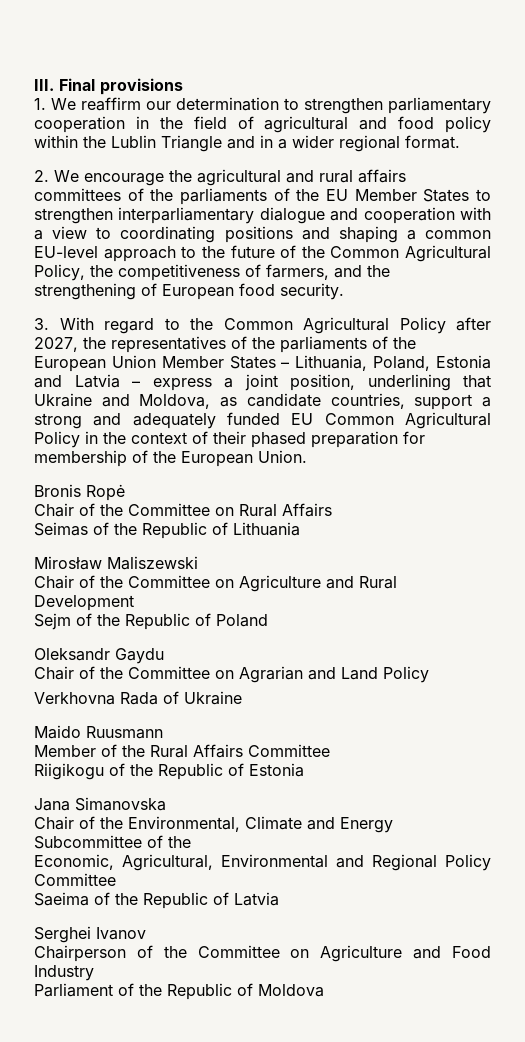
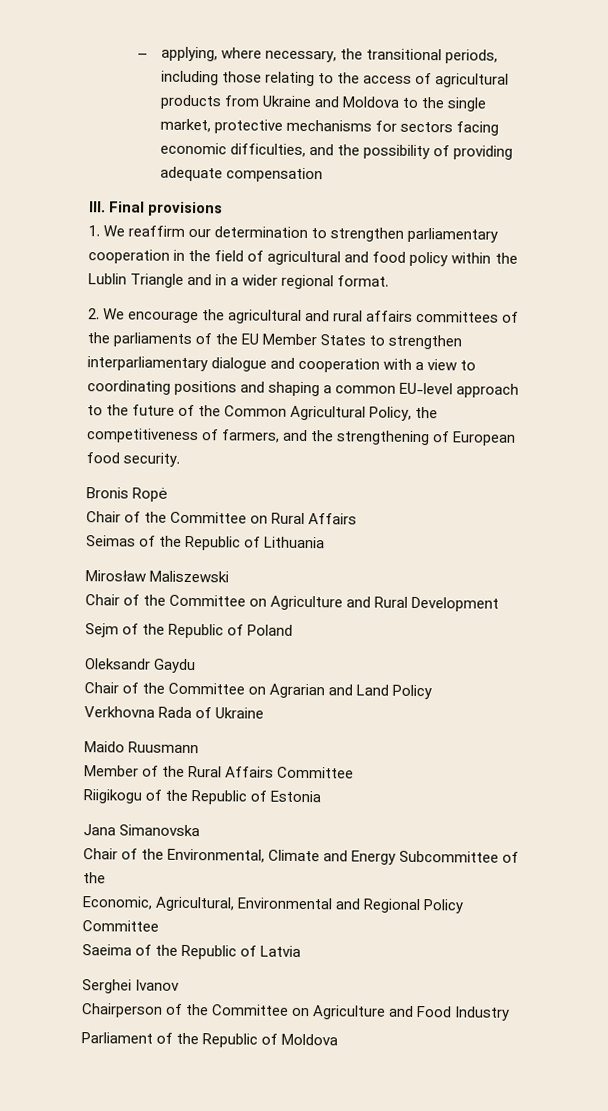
+ – applying, where necessary, the transitional periods, including those relating to the access of agricultural products from Ukraine and Moldova to the single market, protective mechanisms for sectors facing economic difficulties, and the possibility of providing adequate compensation
- 3. With regard to the Common Agricultural Policy after 2027, the representatives of the parliaments of the European Union Member States – Lithuania, Poland, Estonia and Latvia – express a joint position, underlining that Ukraine and Moldova, as candidate countries, support a strong and adequately funded EU Common Agricultural Policy in the context of their phased preparation for membership of the European Union.

